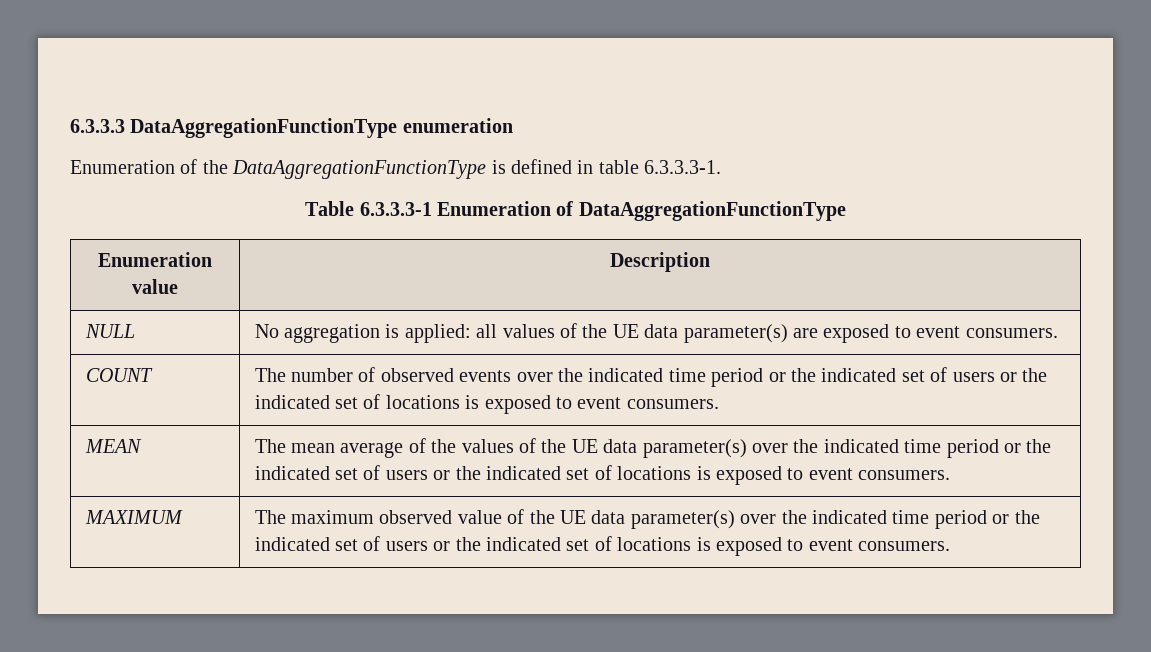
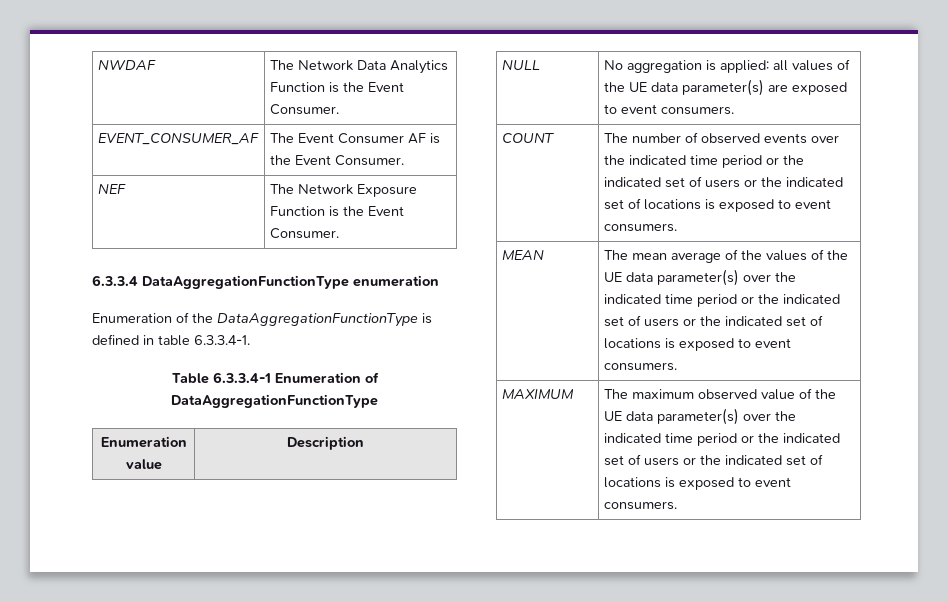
- 6.3.3.3 DataAggregationFunctionType enumeration
+ NWDAF | The Network Data Analytics Function is the Event Consumer.
+ EVENT_CONSUMER_AF | The Event Consumer AF is the Event Consumer.
+ NEF | The Network Exposure Function is the Event Consumer.
+ 6.3.3.4 DataAggregationFunctionType enumeration
- Enumeration of the DataAggregationFunctionType is defined in table 6.3.3.3-1.
+ Enumeration of the DataAggregationFunctionType is defined in table 6.3.3.4-1.
- Table 6.3.3.3-1 Enumeration of DataAggregationFunctionType
+ Table 6.3.3.4-1 Enumeration of DataAggregationFunctionType

